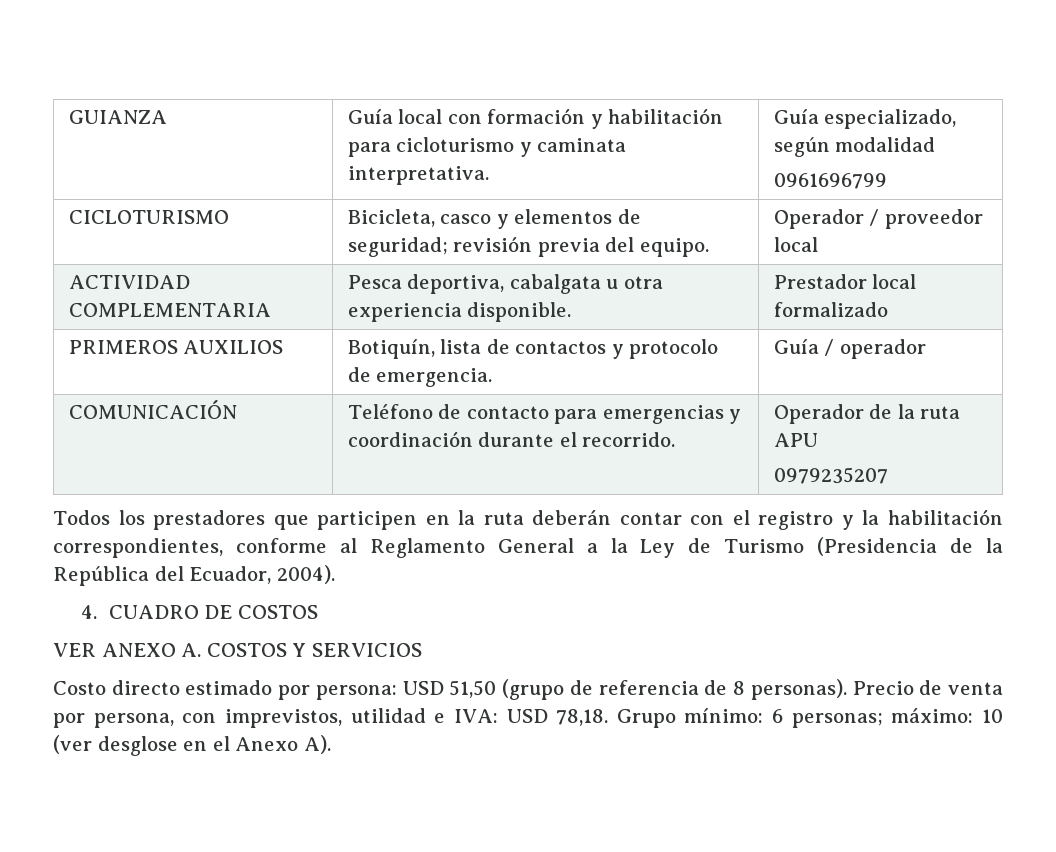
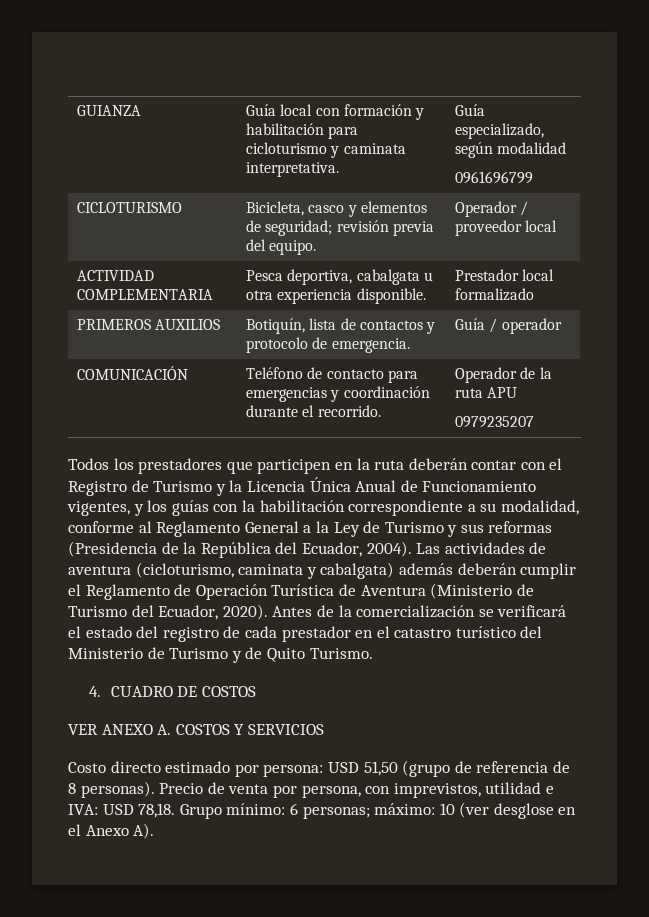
- Todos los prestadores que participen en la ruta deberán contar con el registro y la habilitación correspondientes, conforme al Reglamento General a la Ley de Turismo (Presidencia de la República del Ecuador, 2004).
+ Todos los prestadores que participen en la ruta deberán contar con el Registro de Turismo y la Licencia Única Anual de Funcionamiento vigentes, y los guías con la habilitación correspondiente a su modalidad, conforme al Reglamento General a la Ley de Turismo y sus reformas (Presidencia de la República del Ecuador, 2004). Las actividades de aventura (cicloturismo, caminata y cabalgata) además deberán cumplir el Reglamento de Operación Turística de Aventura (Ministerio de Turismo del Ecuador, 2020). Antes de la comercialización se verificará el estado del registro de cada prestador en el catastro turístico del Ministerio de Turismo y de Quito Turismo.

